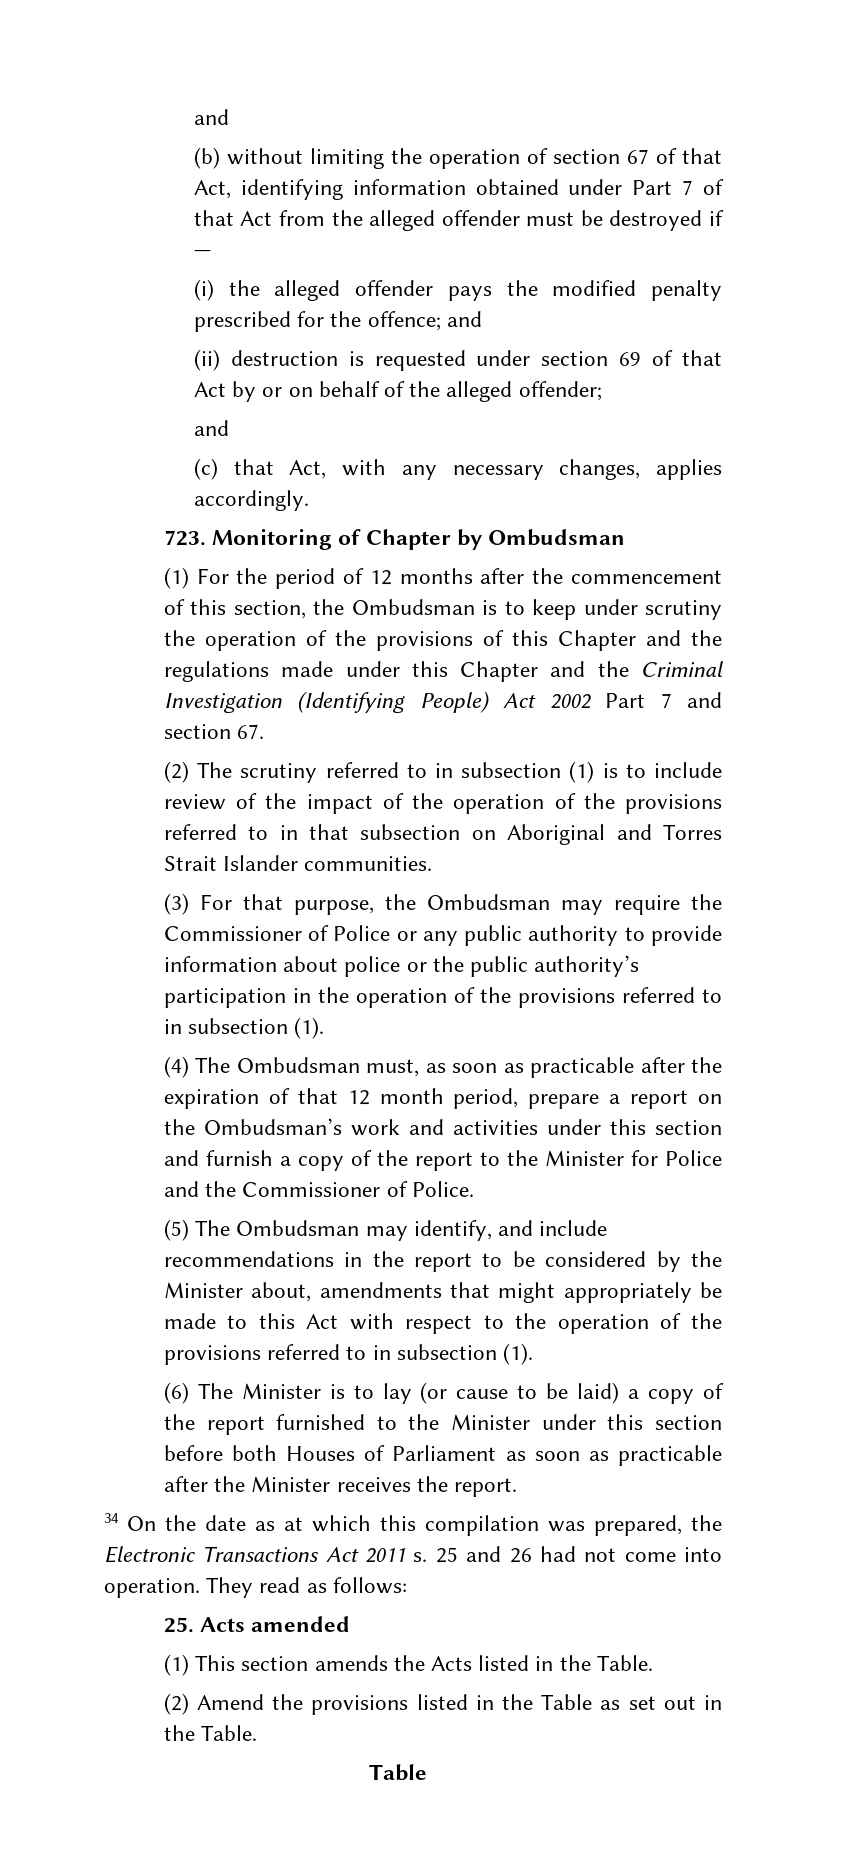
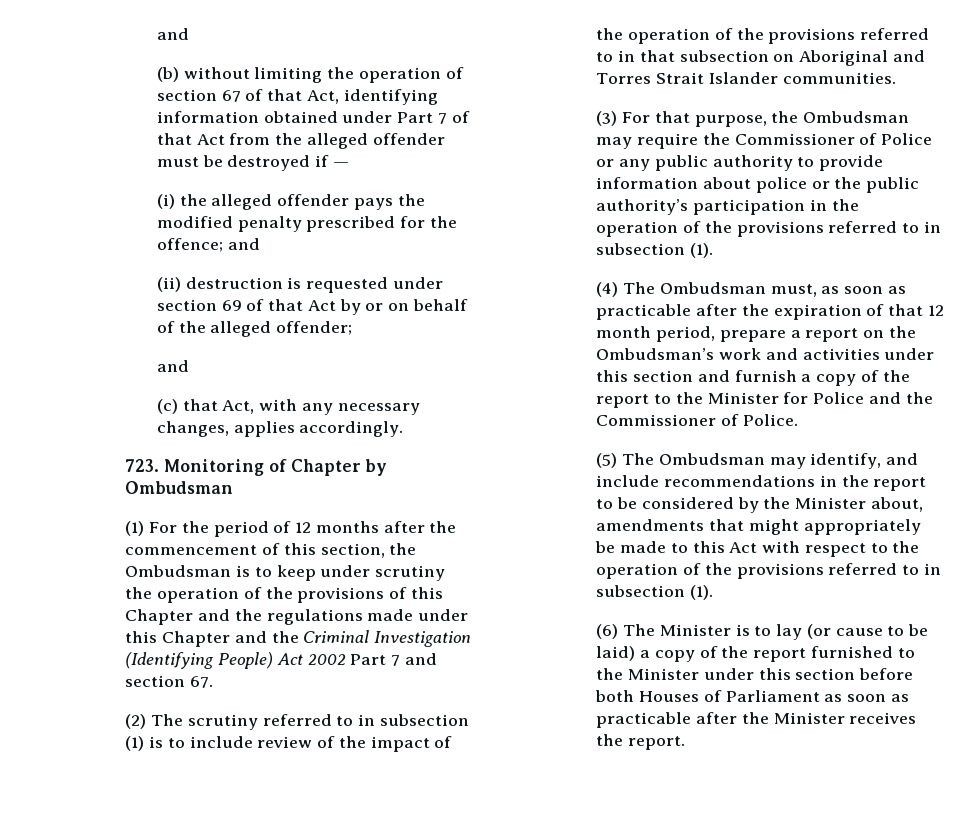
- 34 On the date as at which this compilation was prepared, the Electronic Transactions Act 2011 s. 25 and 26 had not come into operation. They read as follows:
- 25. Acts amended
- (1) This section amends the Acts listed in the Table.
- (2) Amend the provisions listed in the Table as set out in the Table.
- Table

